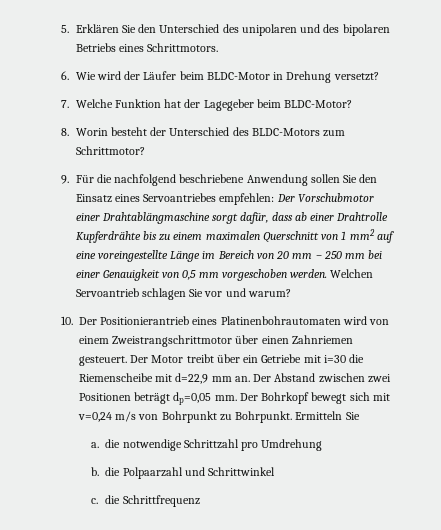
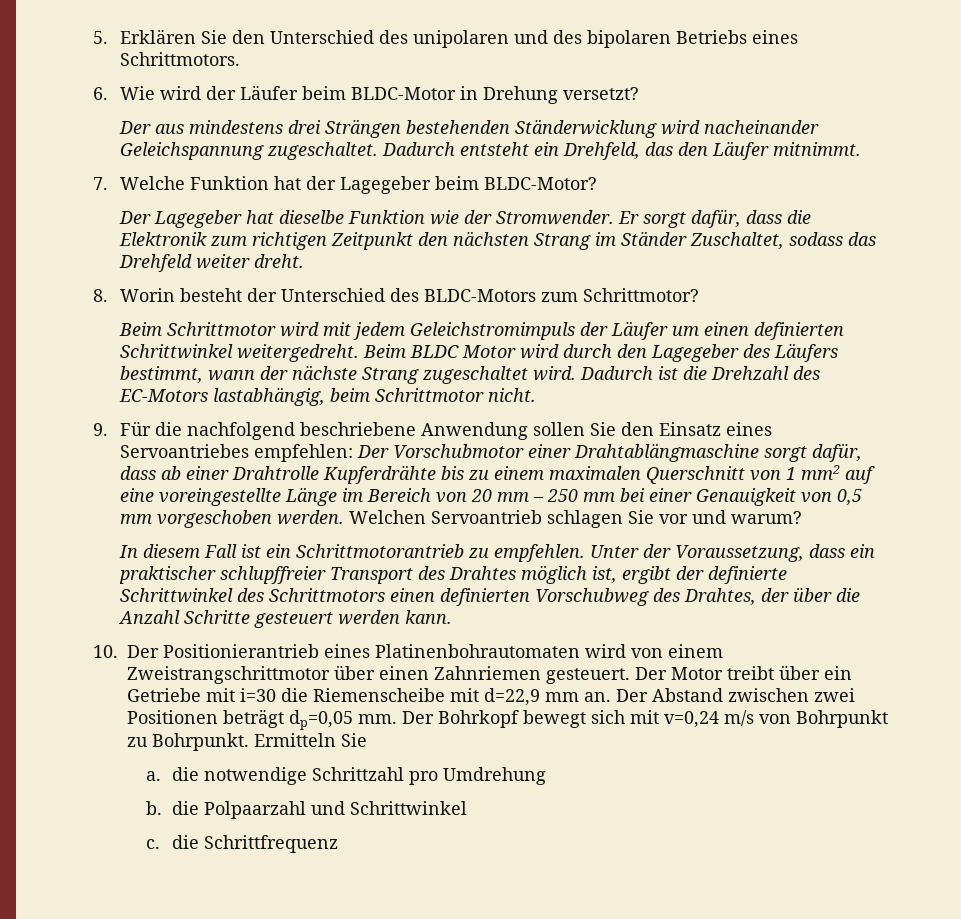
+ Der aus mindestens drei Strängen bestehenden Ständerwicklung wird nacheinander Geleichspannung zugeschaltet. Dadurch entsteht ein Drehfeld, das den Läufer mitnimmt.
+ Der Lagegeber hat dieselbe Funktion wie der Stromwender. Er sorgt dafür, dass die Elektronik zum richtigen Zeitpunkt den nächsten Strang im Ständer Zuschaltet, sodass das Drehfeld weiter dreht.
+ Beim Schrittmotor wird mit jedem Geleichstromimpuls der Läufer um einen definierten Schrittwinkel weitergedreht. Beim BLDC Motor wird durch den Lagegeber des Läufers bestimmt, wann der nächste Strang zugeschaltet wird. Dadurch ist die Drehzahl des EC-Motors lastabhängig, beim Schrittmotor nicht.
+ In diesem Fall ist ein Schrittmotorantrieb zu empfehlen. Unter der Voraussetzung, dass ein praktischer schlupffreier Transport des Drahtes möglich ist, ergibt der definierte Schrittwinkel des Schrittmotors einen definierten Vorschubweg des Drahtes, der über die Anzahl Schritte gesteuert werden kann.

